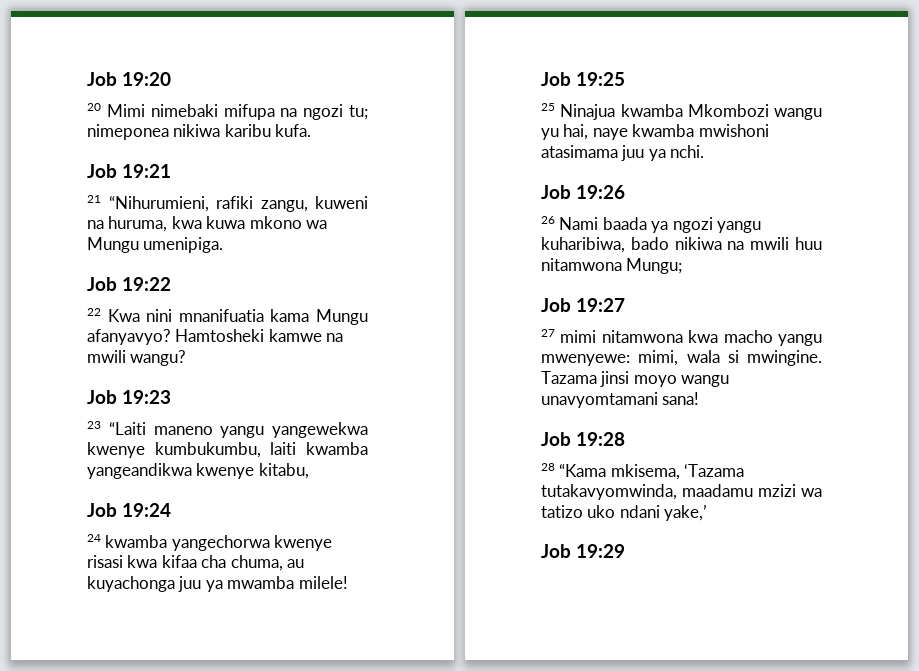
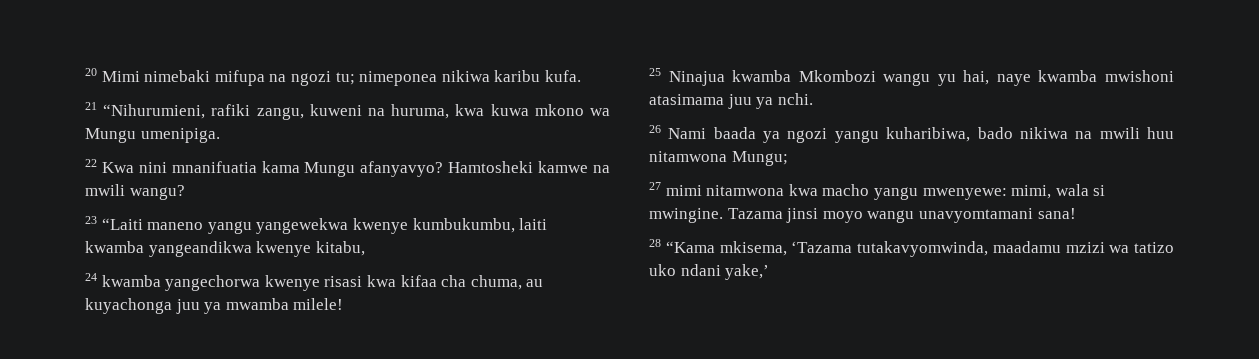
- Job 19:20
- Job 19:21
- Job 19:22
- Job 19:23
- Job 19:24
- Job 19:25
- Job 19:26
- Job 19:27
- Job 19:28
- Job 19:29

